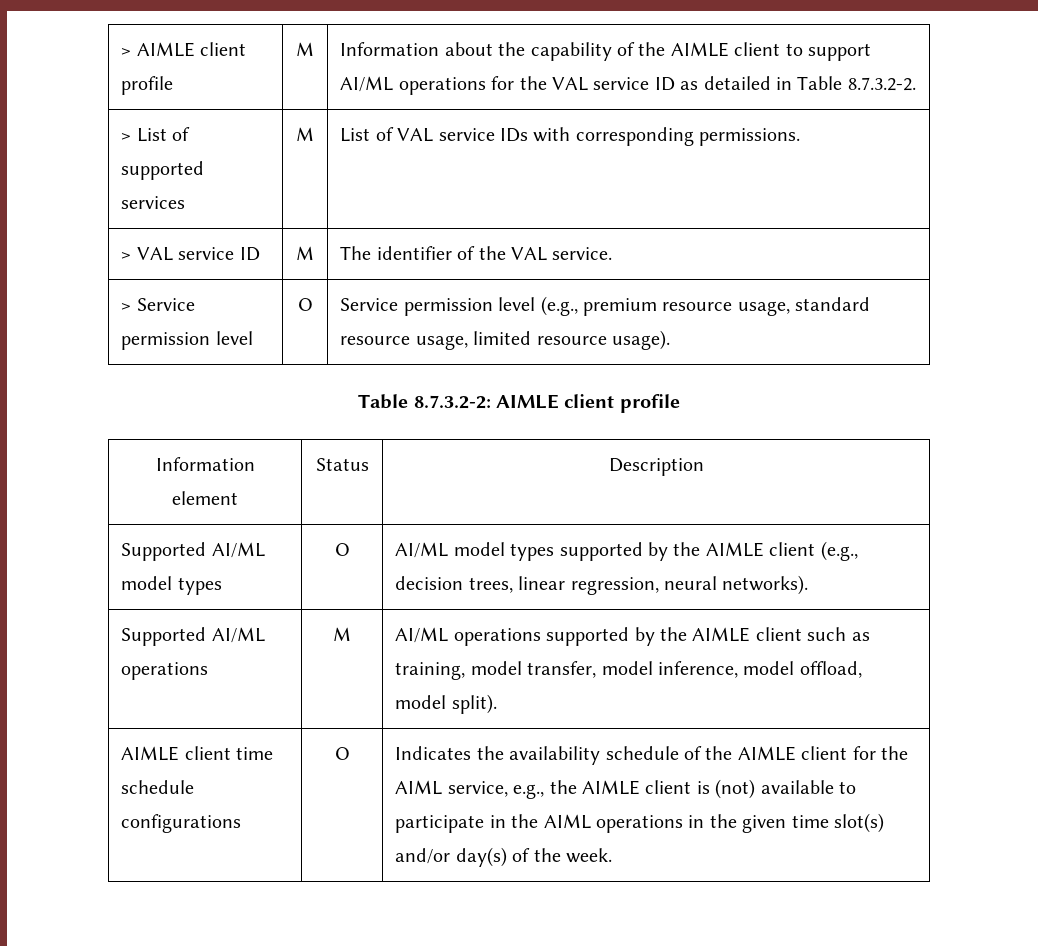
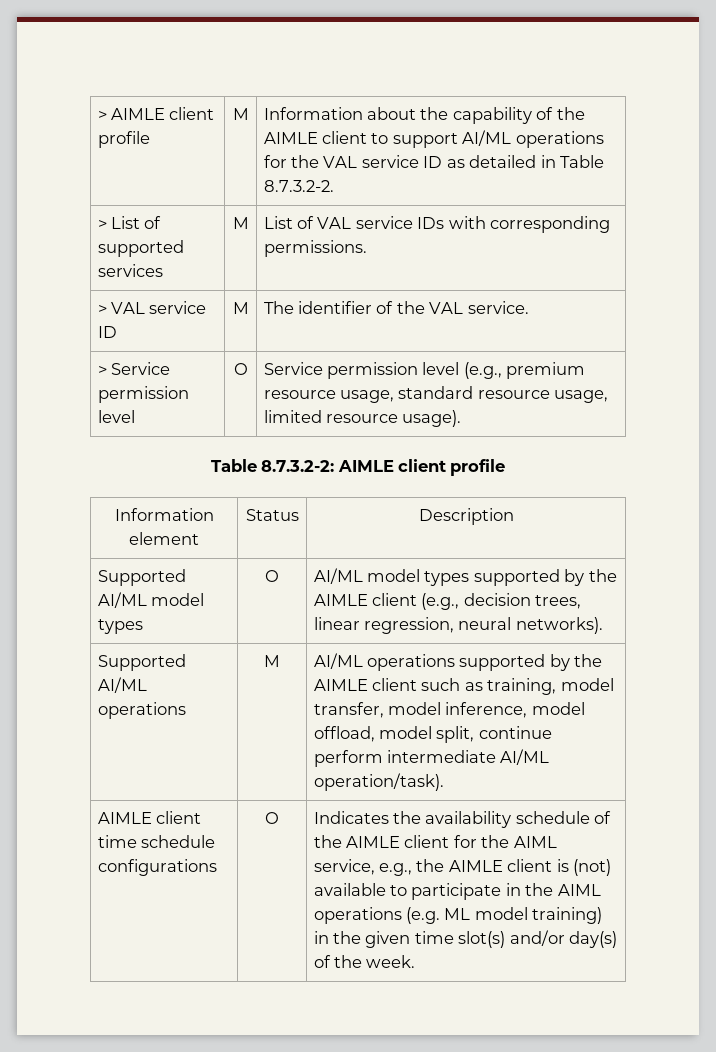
- Supported AI/ML operations | M | AI/ML operations supported by the AIMLE client such as training, model transfer, model inference, model offload, model split).
+ Supported AI/ML operations | M | AI/ML operations supported by the AIMLE client such as training, model transfer, model inference, model offload, model split, continue perform intermediate AI/ML operation/task).
- Indicates the availability schedule of the AIMLE client for the AIML service, e.g., the AIMLE client is (not) available to participate in the AIML operations in the given time slot(s) and/or day(s) of the week.
+ Indicates the availability schedule of the AIMLE client for the AIML service, e.g., the AIMLE client is (not) available to participate in the AIML operations (e.g. ML model training) in the given time slot(s) and/or day(s) of the week.

